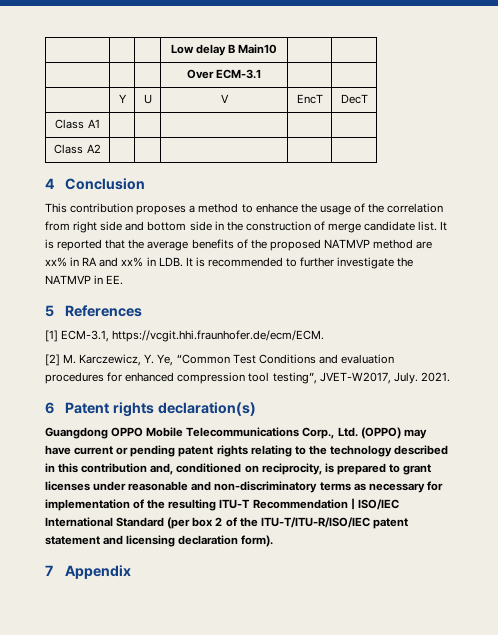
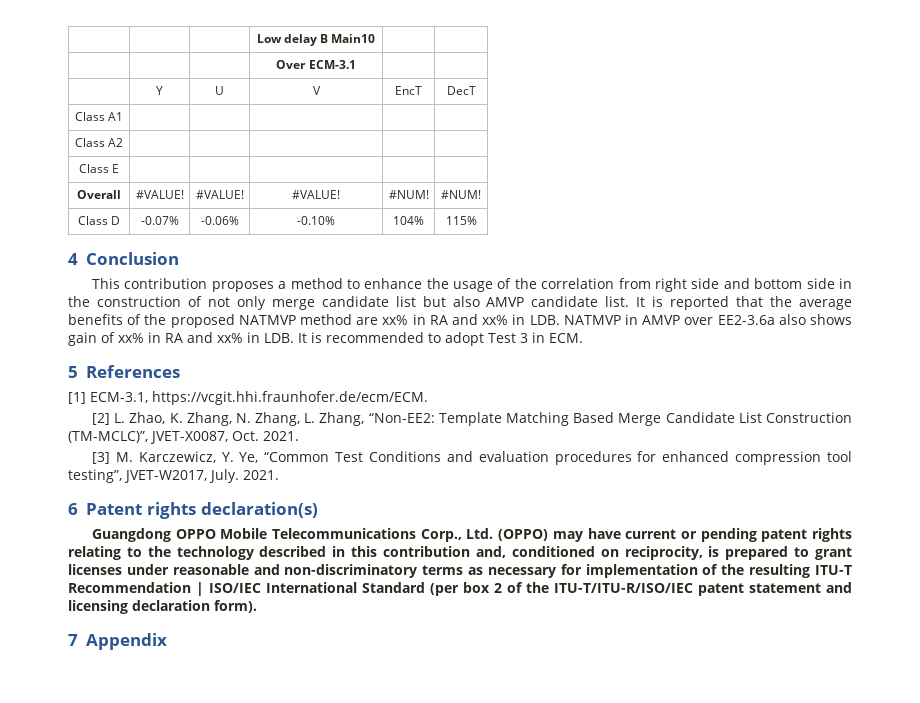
+ Class E | | | | |
+ Overall | #VALUE! | #VALUE! | #VALUE! | #NUM! | #NUM!
+ Class D | -0.07% | -0.06% | -0.10% | 104% | 115%
- This contribution proposes a method to enhance the usage of the correlation from right side and bottom side in the construction of merge candidate list.
+ This contribution proposes a method to enhance the usage of the correlation from right side and bottom side in the construction of not only merge candidate list but also AMVP candidate list.
- It is reported that the average benefits of the proposed NATMVP method are xx% in RA and xx% in LDB. It is recommended to further investigate the NATMVP in EE.
+ It is reported that the average benefits of the proposed NATMVP method are xx% in RA and xx% in LDB. NATMVP in AMVP over EE2-3.6a also shows gain of xx% in RA and xx% in LDB. It is recommended to adopt Test 3 in ECM.
- [2] M. Karczewicz, Y. Ye, “Common Test Conditions and evaluation procedures for enhanced compression tool testing”, JVET-W2017, July.
+ [2] L. Zhao, K. Zhang, N. Zhang, L. Zhang, “Non-EE2: Template Matching Based Merge Candidate List Construction (TM-MCLC)”, JVET-X0087, Oct. 2021.
+ [3] M. Karczewicz, Y. Ye, “Common Test Conditions and evaluation procedures for enhanced compression tool testing”, JVET-W2017, July.

